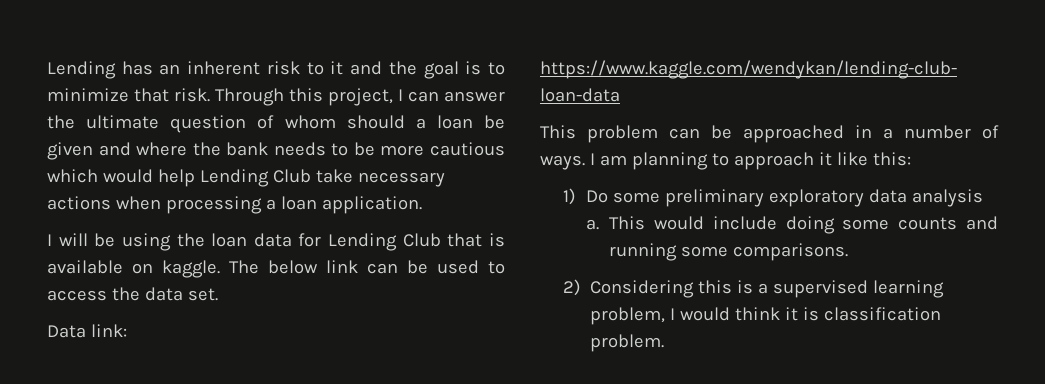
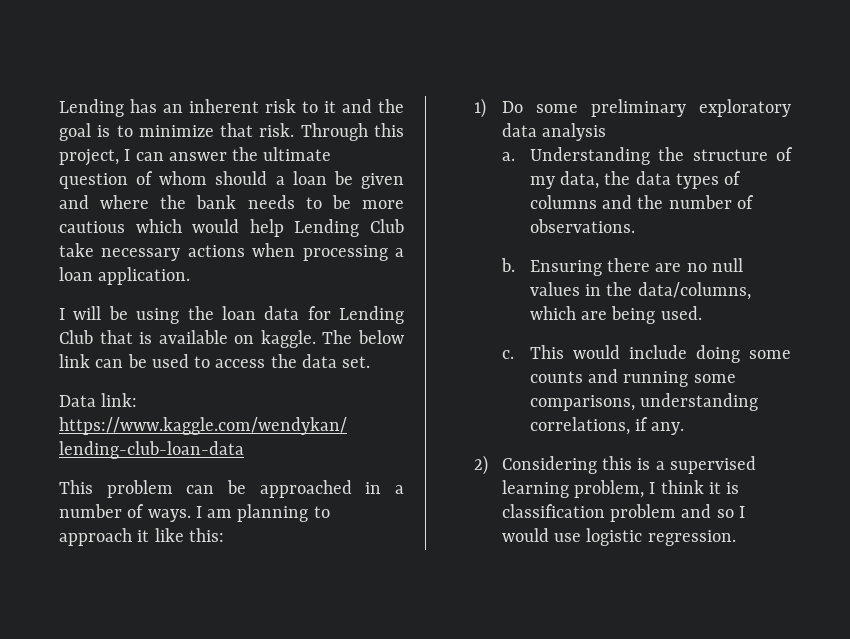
+ Understanding the structure of my data, the data types of columns and the number of observations.
+ b. Ensuring there are no null values in the data/columns, which are being used.
+ c.
- This would include doing some counts and running some comparisons.
+ This would include doing some counts and running some comparisons, understanding correlations, if any.
- 2) Considering this is a supervised learning problem, I would think it is classification problem.
+ 2) Considering this is a supervised learning problem, I think it is classification problem and so I would use logistic regression.

